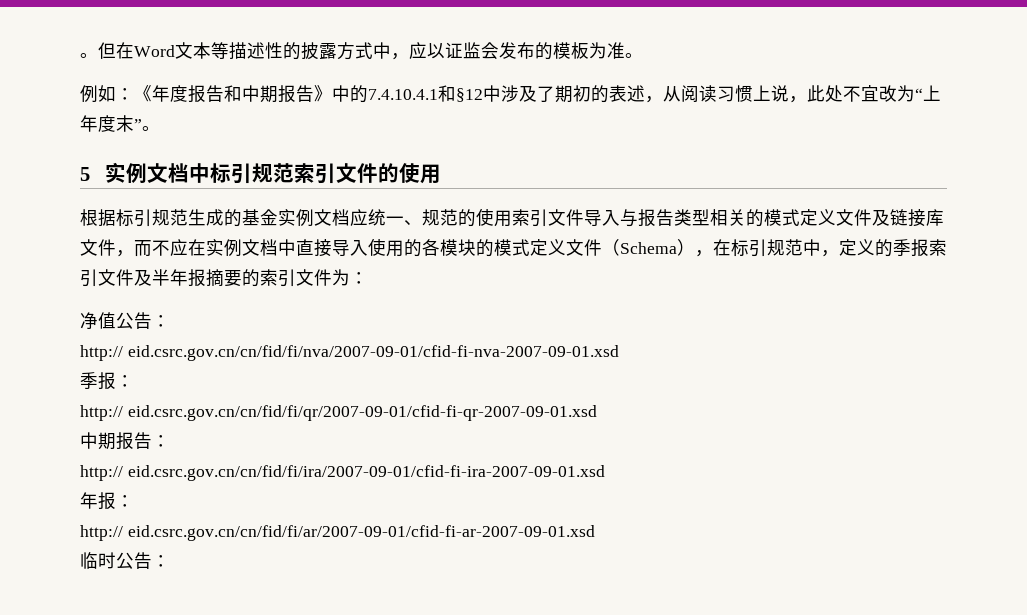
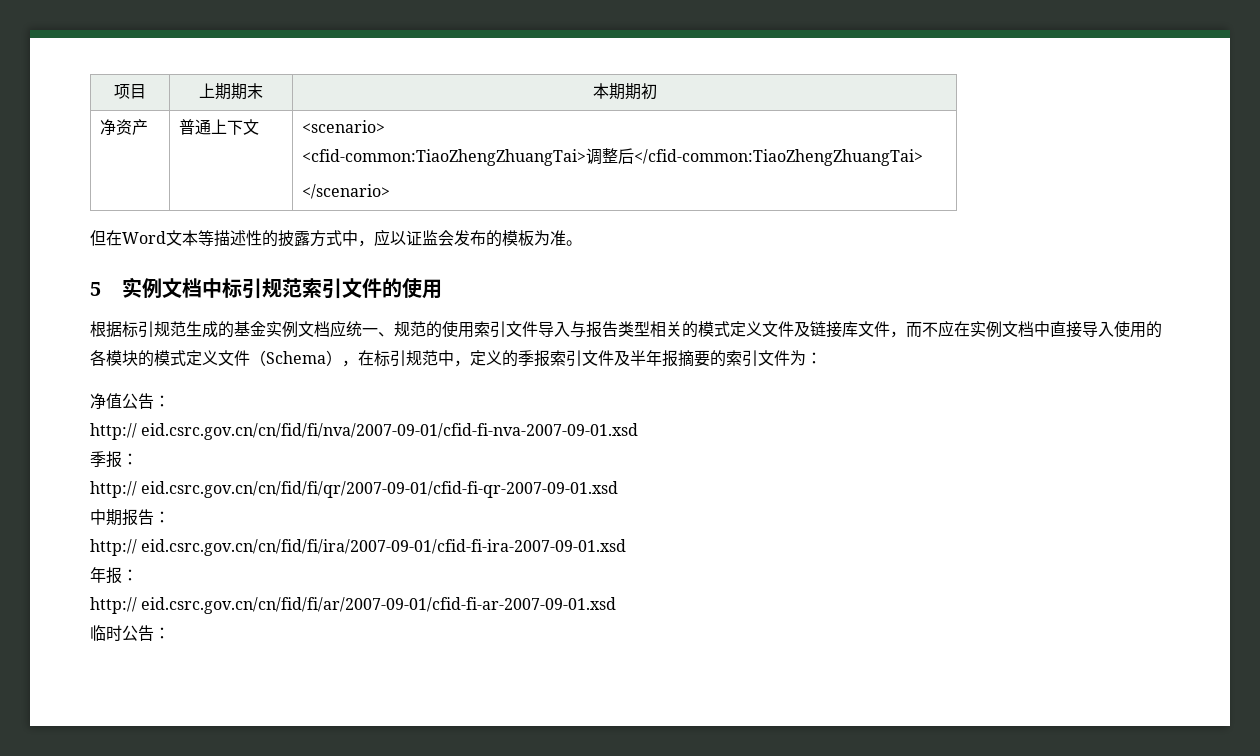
- 。但在Word文本等描述性的披露方式中，应以证监会发布的模板为准。
+ 项目 | 上期期末 | 本期期初
+ 净资产 | 普通上下文 | <scenario>
+ <cfid-common:TiaoZhengZhuangTai>调整后</cfid-common:TiaoZhengZhuangTai>
+ </scenario>
+ 但在Word文本等描述性的披露方式中，应以证监会发布的模板为准。
- 例如：《年度报告和中期报告》中的7.4.10.4.1和§12中涉及了期初的表述，从阅读习惯上说，此处不宜改为“上年度末”。

